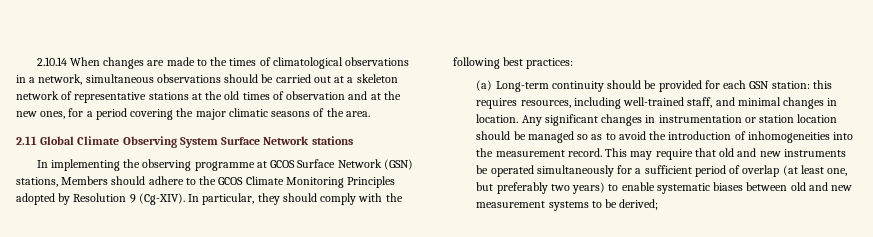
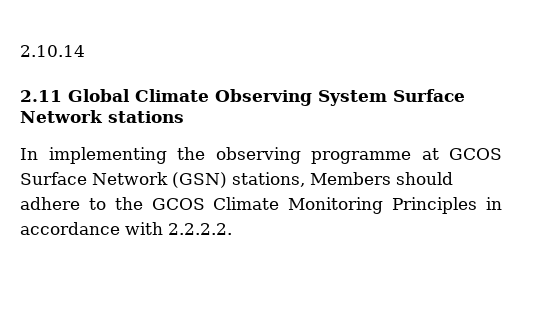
- 2.10.14 When changes are made to the times of climatological observations in a network, simultaneous observations should be carried out at a skeleton network of representative stations at the old times of observation and at the new ones, for a period covering the major climatic seasons of the area.
+ 2.10.14
- In implementing the observing programme at GCOS Surface Network (GSN) stations, Members should adhere to the GCOS Climate Monitoring Principles adopted by Resolution 9 (Cg-XIV). In particular, they should comply with the following best practices:
- (a) Long-term continuity should be provided for each GSN station: this requires resources, including well-trained staff, and minimal changes in location. Any significant changes in instrumentation or station location should be managed so as to avoid the introduction of inhomogeneities into the measurement record. This may require that old and new instruments be operated simultaneously for a sufficient period of overlap (at least one, but preferably two years) to enable systematic biases between old and new measurement systems to be derived;
+ In implementing the observing programme at GCOS Surface Network (GSN) stations, Members should adhere to the GCOS Climate Monitoring Principles in accordance with 2.2.2.2.

